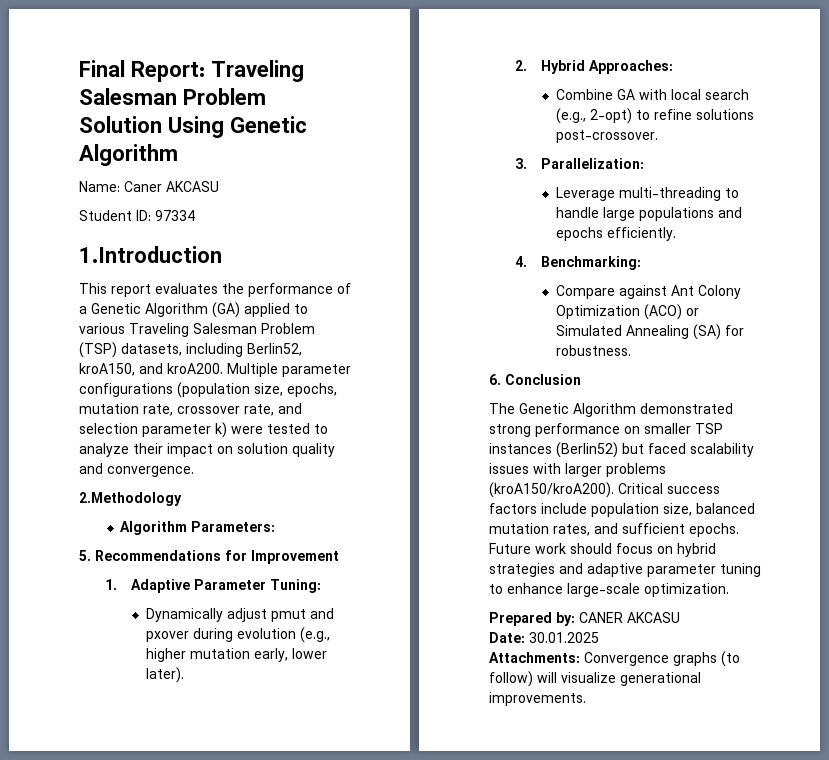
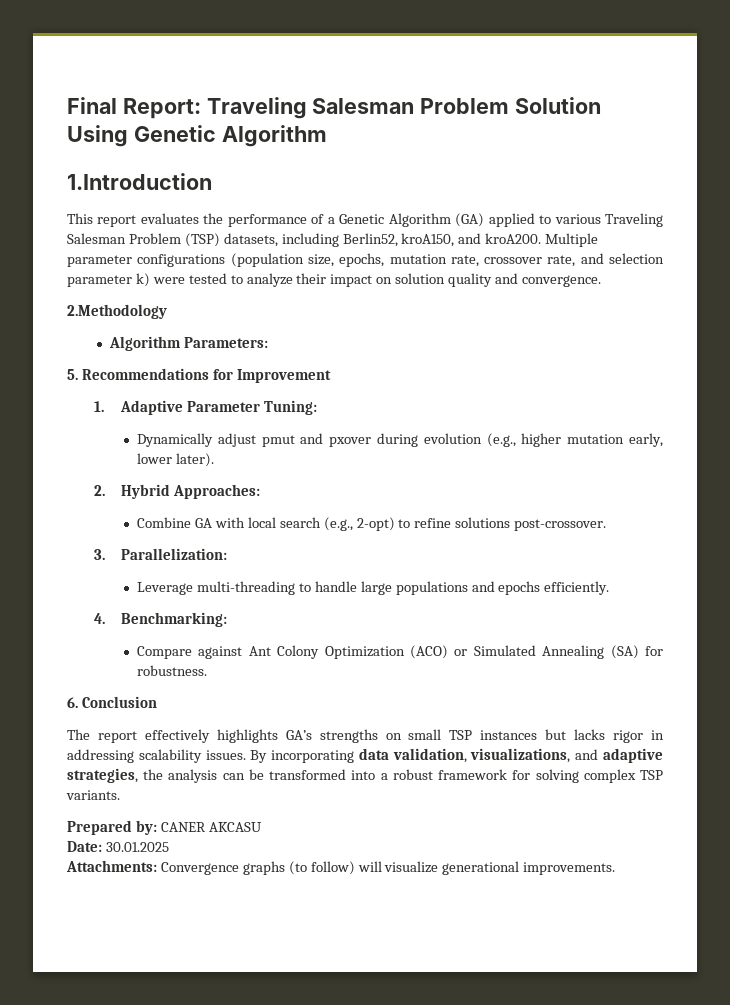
- Name: Caner AKCASU
- Student ID: 97334
- The Genetic Algorithm demonstrated strong performance on smaller TSP instances (Berlin52) but faced scalability issues with larger problems (kroA150/kroA200). Critical success factors include population size, balanced mutation rates, and sufficient epochs. Future work should focus on hybrid strategies and adaptive parameter tuning to enhance large-scale optimization.
+ The report effectively highlights GA’s strengths on small TSP instances but lacks rigor in addressing scalability issues. By incorporating data validation, visualizations, and adaptive strategies, the analysis can be transformed into a robust framework for solving complex TSP variants.

